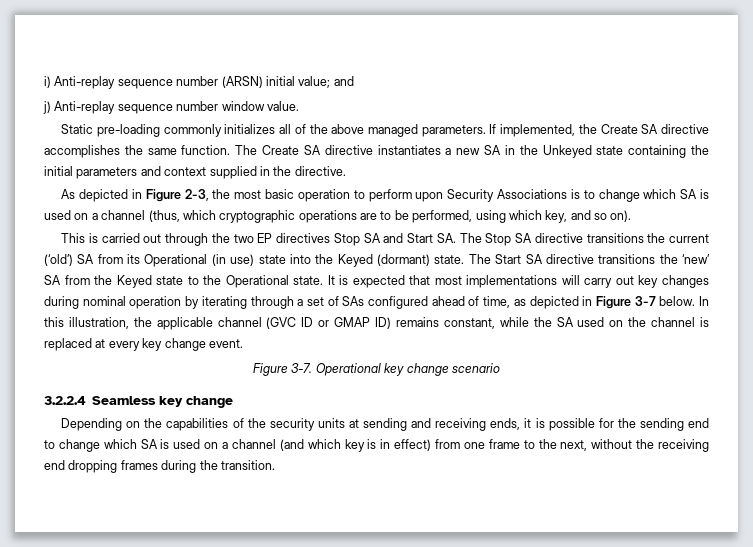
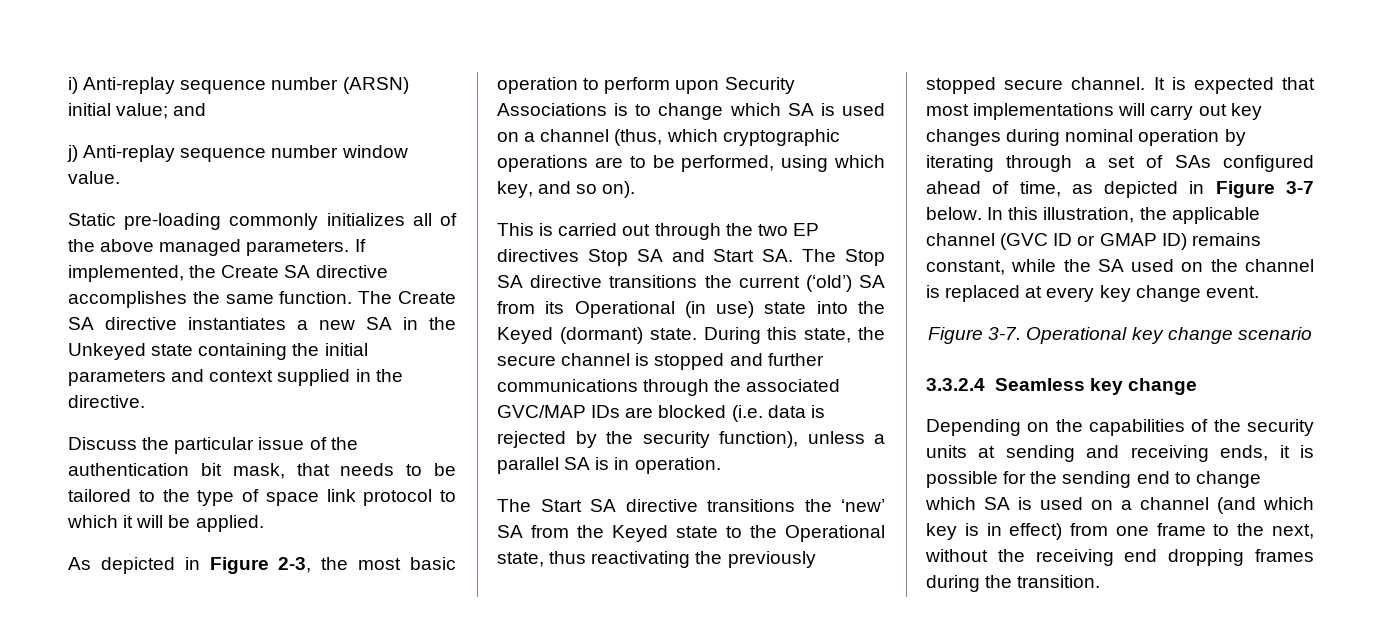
+ Discuss the particular issue of the authentication bit mask, that needs to be tailored to the type of space link protocol to which it will be applied.
- This is carried out through the two EP directives Stop SA and Start SA. The Stop SA directive transitions the current (‘old’) SA from its Operational (in use) state into the Keyed (dormant) state. The Start SA directive transitions the ‘new’ SA from the Keyed state to the Operational state.
+ This is carried out through the two EP directives Stop SA and Start SA. The Stop SA directive transitions the current (‘old’) SA from its Operational (in use) state into the Keyed (dormant) state. During this state, the secure channel is stopped and further communications through the associated GVC/MAP IDs are blocked (i.e. data is rejected by the security function), unless a parallel SA is in operation.
+ The Start SA directive transitions the ‘new’ SA from the Keyed state to the Operational state, thus reactivating the previously stopped secure channel.
- 3.2.2.4 Seamless key change
+ 3.3.2.4 Seamless key change

